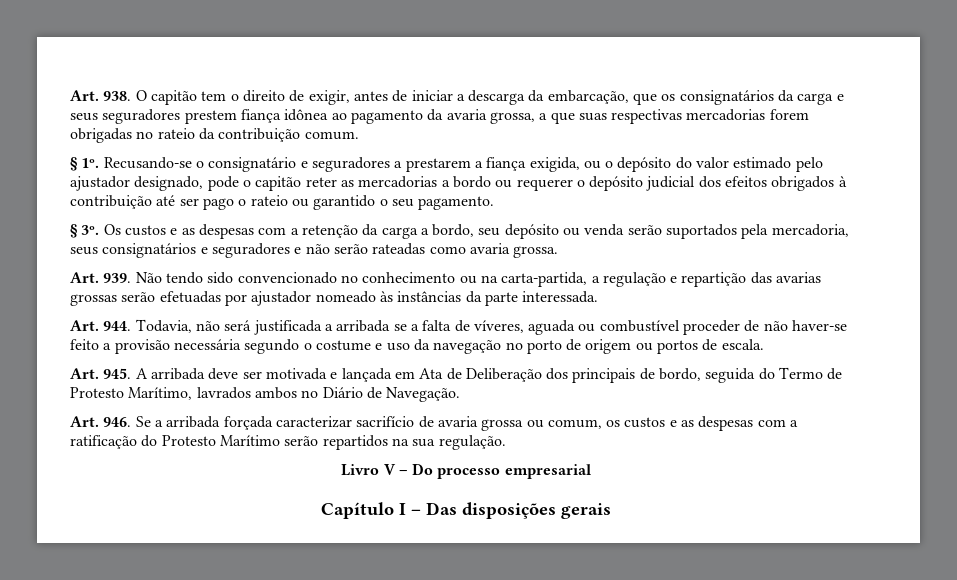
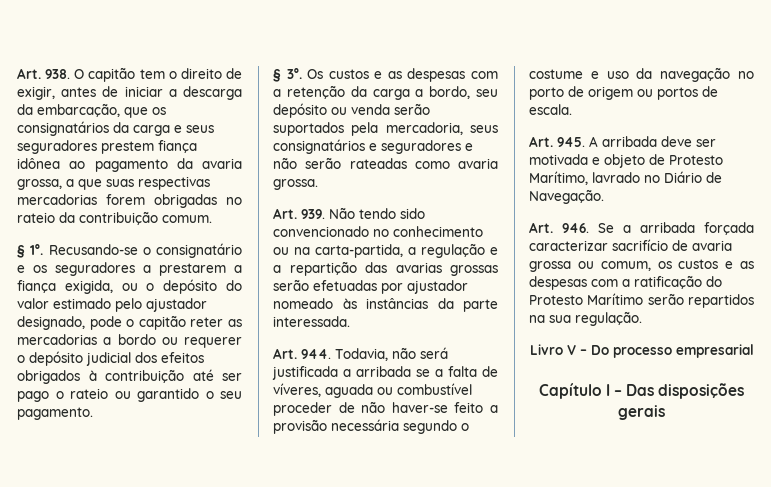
- Recusando-se o consignatário e seguradores a prestarem a fiança exigida, ou o depósito do valor estimado pelo ajustador designado, pode o capitão reter as mercadorias a bordo ou requerer o depósito judicial dos efeitos obrigados à contribuição até ser pago o rateio ou garantido o seu pagamento.
+ Recusando-se o consignatário e os seguradores a prestarem a fiança exigida, ou o depósito do valor estimado pelo ajustador designado, pode o capitão reter as mercadorias a bordo ou requerer o depósito judicial dos efeitos obrigados à contribuição até ser pago o rateio ou garantido o seu pagamento.
- Art. 939. Não tendo sido convencionado no conhecimento ou na carta-partida, a regulação e repartição das avarias grossas serão efetuadas por ajustador nomeado às instâncias da parte interessada.
+ Art. 939. Não tendo sido convencionado no conhecimento ou na carta-partida, a regulação e a repartição das avarias grossas serão efetuadas por ajustador nomeado às instâncias da parte interessada.
- Art. 945. A arribada deve ser motivada e lançada em Ata de Deliberação dos principais de bordo, seguida do Termo de Protesto Marítimo, lavrados ambos no Diário de Navegação.
+ Art. 945. A arribada deve ser motivada e objeto de Protesto Marítimo, lavrado no Diário de Navegação.

